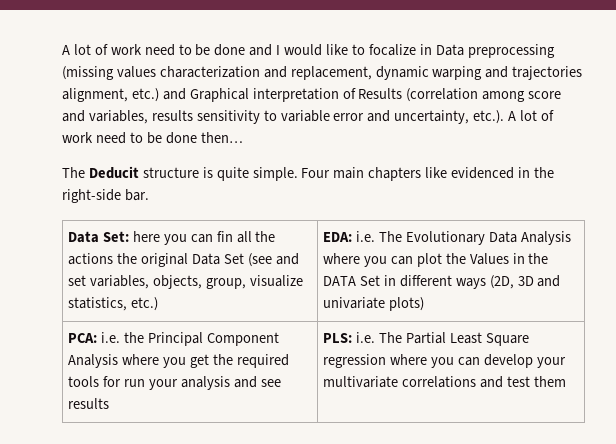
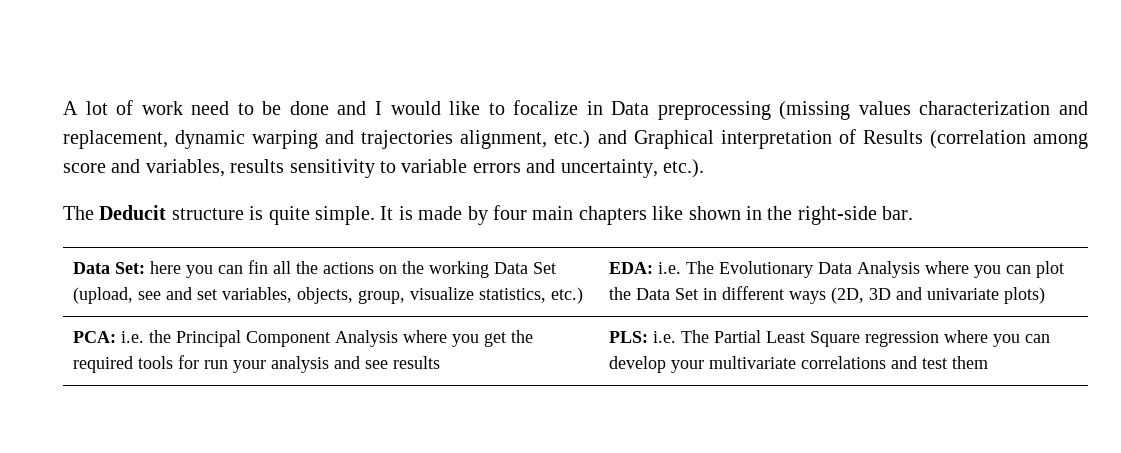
- A lot of work need to be done and I would like to focalize in Data preprocessing (missing values characterization and replacement, dynamic warping and trajectories alignment, etc.) and Graphical interpretation of Results (correlation among score and variables, results sensitivity to variable error and uncertainty, etc.). A lot of work need to be done then…
+ A lot of work need to be done and I would like to focalize in Data preprocessing (missing values characterization and replacement, dynamic warping and trajectories alignment, etc.) and Graphical interpretation of Results (correlation among score and variables, results sensitivity to variable errors and uncertainty, etc.).
- Four main chapters like evidenced in the right-side bar.
+ It is made by four main chapters like shown in the right-side bar.
- Data Set: here you can fin all the actions the original Data Set (see and set variables, objects, group, visualize statistics, etc.)
+ Data Set: here you can fin all the actions on the working Data Set (upload, see and set variables, objects, group, visualize statistics, etc.)
- EDA: i.e. The Evolutionary Data Analysis where you can plot the Values in the DATA Set in different ways (2D, 3D and univariate plots)
+ EDA: i.e. The Evolutionary Data Analysis where you can plot the Data Set in different ways (2D, 3D and univariate plots)

